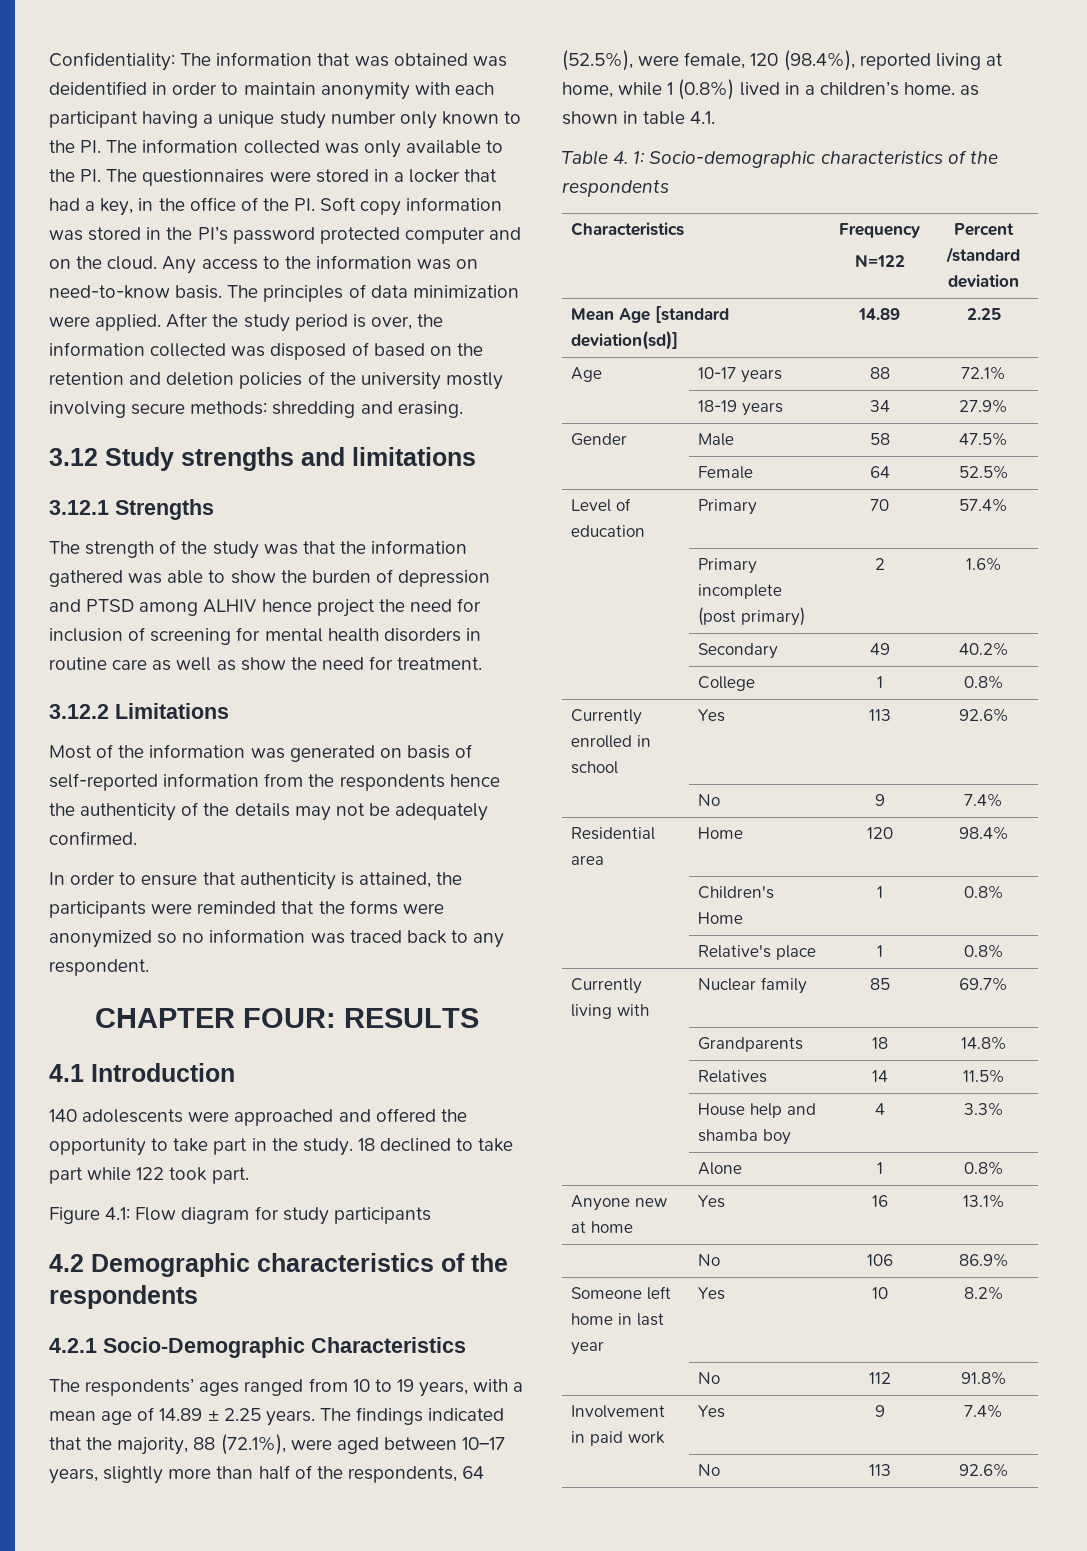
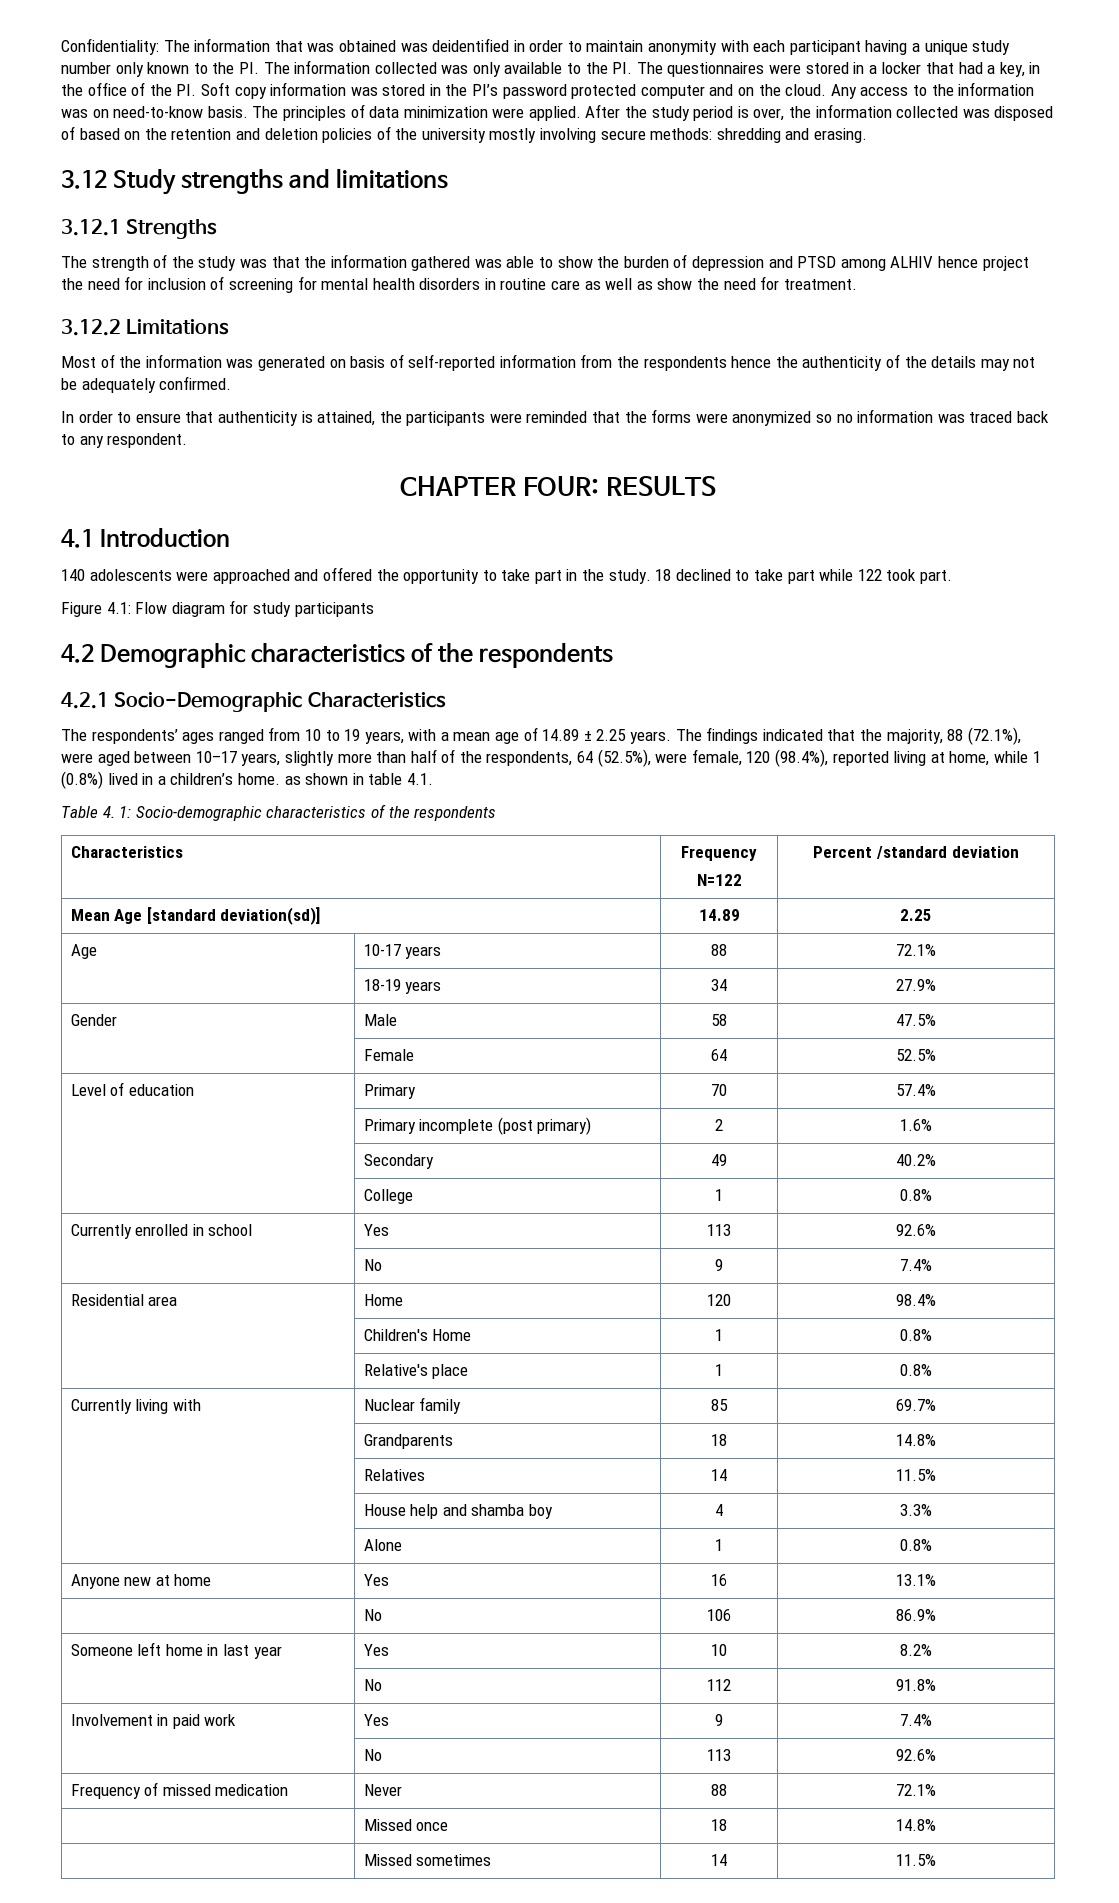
+ Frequency of missed medication | Never | 88 | 72.1%
+ | Missed once | 18 | 14.8%
+ | Missed sometimes | 14 | 11.5%

